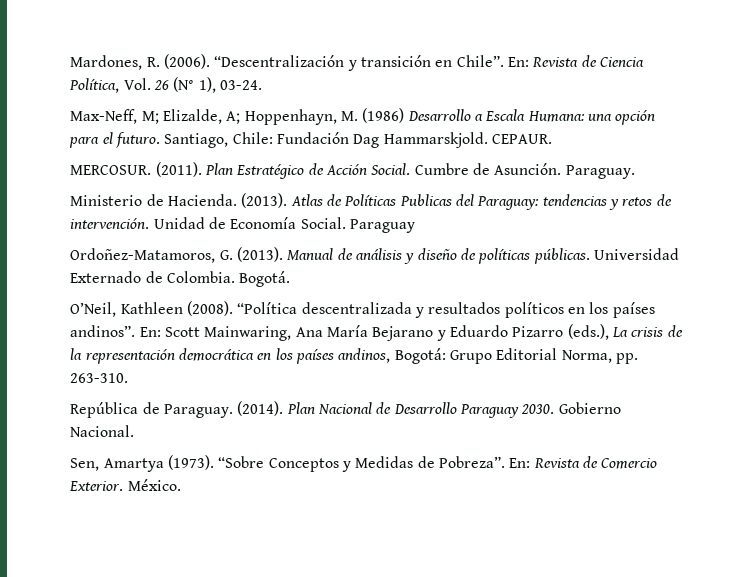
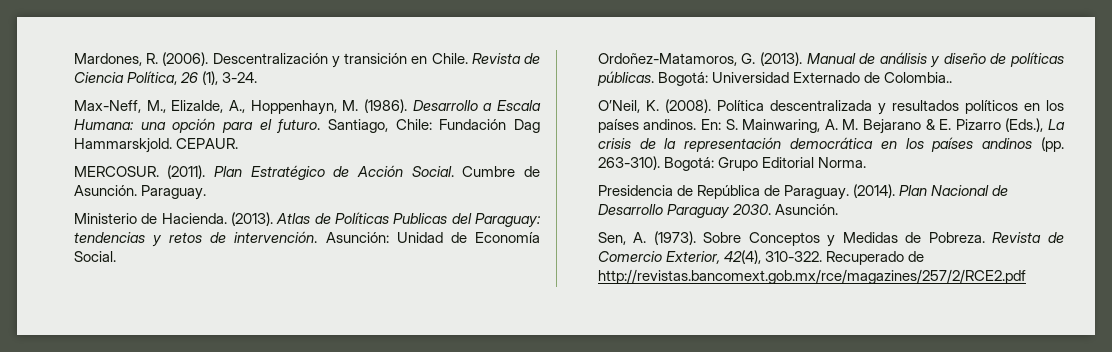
- “Descentralización y transición en Chile”. En: Revista de Ciencia Política, Vol. 26 (N° 1), 03-24.
- Max-Neff, M; Elizalde, A; Hoppenhayn, M. (1986) Desarrollo a Escala Humana: una opción para el futuro.
+ Descentralización y transición en Chile. Revista de Ciencia Política, 26 (1), 3-24.
+ Max-Neff, M., Elizalde, A., Hoppenhayn, M. (1986). Desarrollo a Escala Humana: una opción para el futuro.
- Unidad de Economía Social. Paraguay
+ Asunción: Unidad de Economía Social.
- Universidad Externado de Colombia. Bogotá.
+ Bogotá: Universidad Externado de Colombia..
- O’Neil, Kathleen (2008). “Política descentralizada y resultados políticos en los países andinos”. En: Scott Mainwaring, Ana María Bejarano y Eduardo Pizarro (eds.), La crisis de la representación democrática en los países andinos, Bogotá: Grupo Editorial Norma, pp. 263-310.
- República de Paraguay.
+ O’Neil, K. (2008). Política descentralizada y resultados políticos en los países andinos. En: S. Mainwaring, A. M. Bejarano & E. Pizarro (Eds.), La crisis de la representación democrática en los países andinos (pp. 263-310). Bogotá: Grupo Editorial Norma.
+ Presidencia de República de Paraguay.
- Plan Nacional de Desarrollo Paraguay 2030. Gobierno Nacional.
+ Plan Nacional de Desarrollo Paraguay 2030. Asunción.
- Sen, Amartya (1973). “Sobre Conceptos y Medidas de Pobreza”. En: Revista de Comercio Exterior. México.
+ Sen, A. (1973). Sobre Conceptos y Medidas de Pobreza. Revista de Comercio Exterior, 42(4), 310-322. Recuperado de http://revistas.bancomext.gob.mx/rce/magazines/257/2/RCE2.pdf

